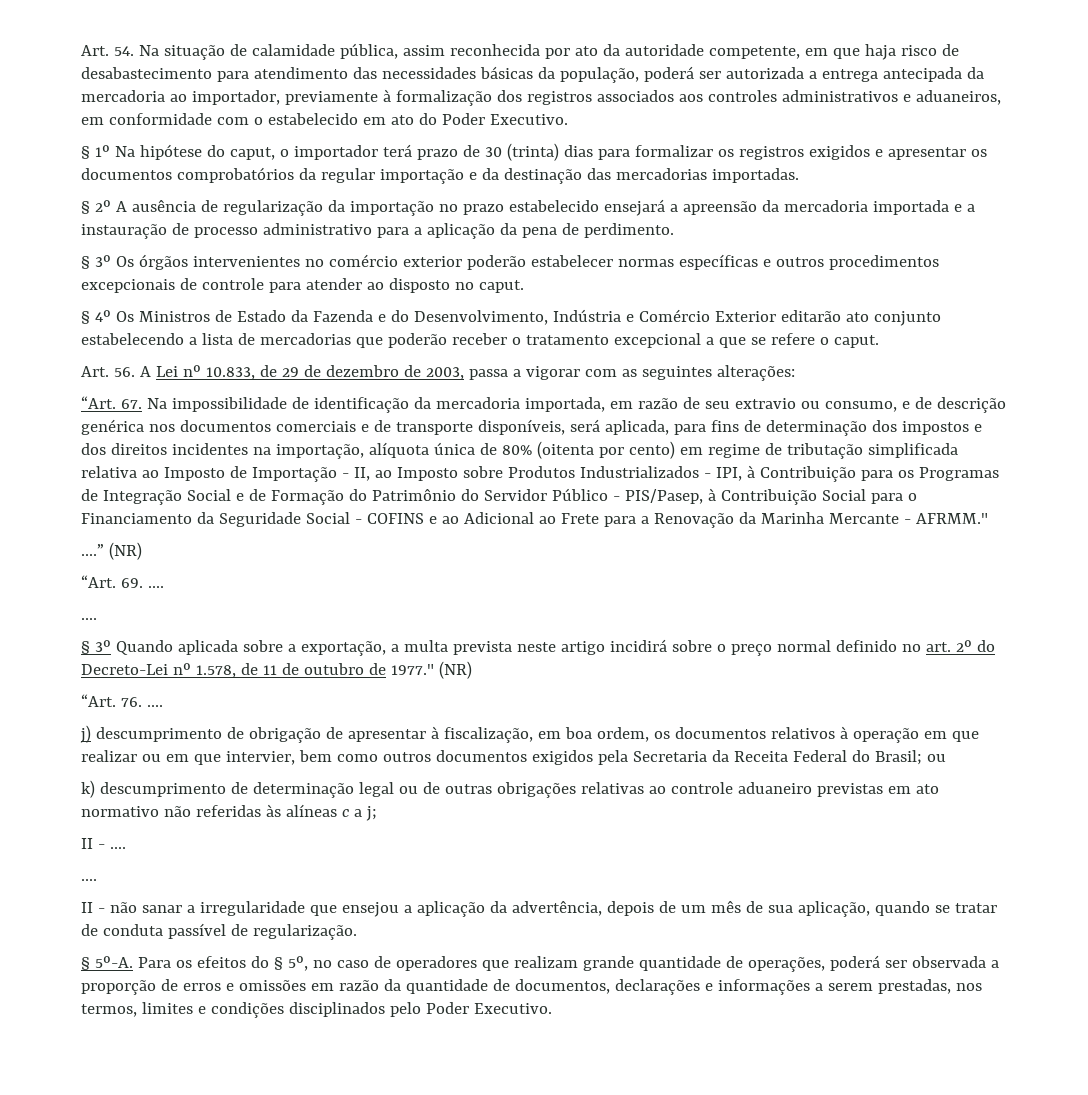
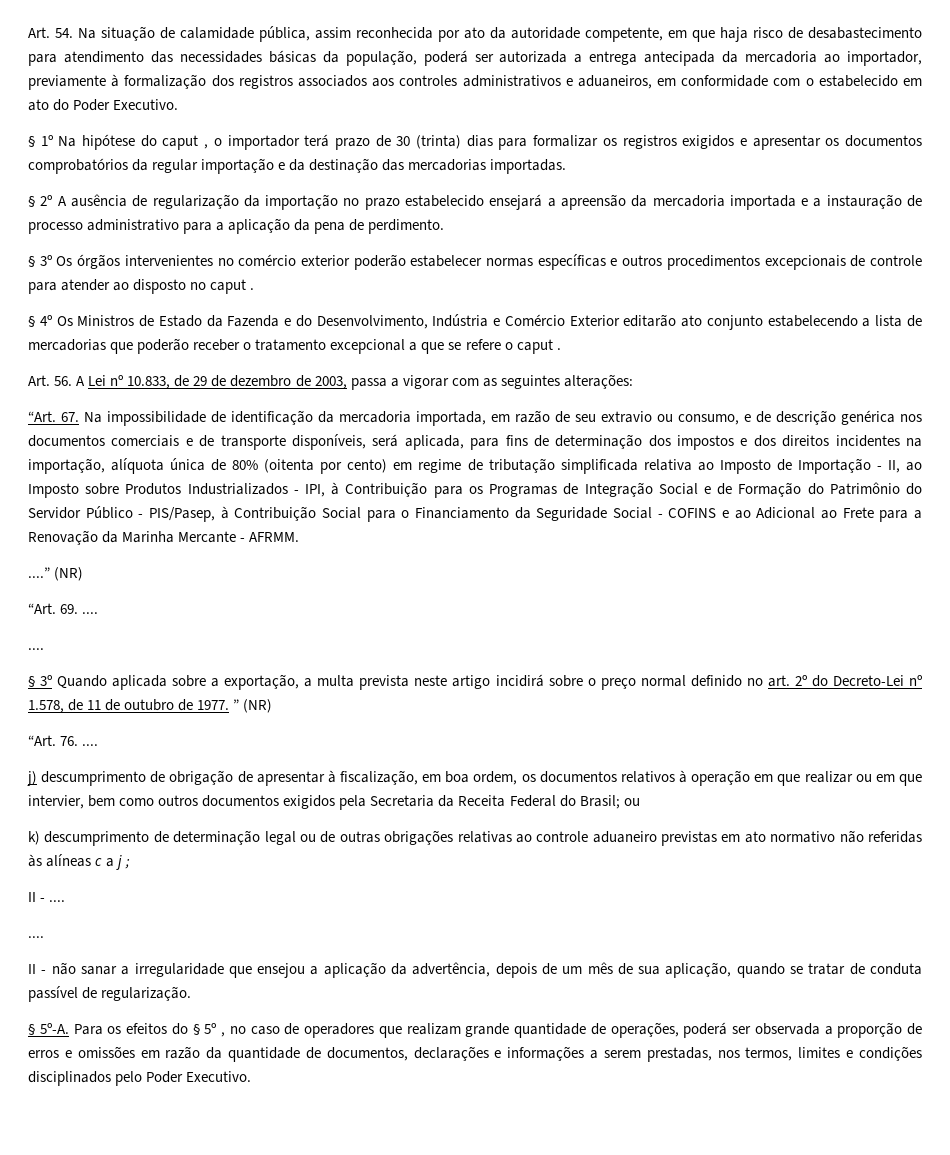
- § 1º Na hipótese do caput, o importador terá prazo de 30 (trinta) dias para formalizar os registros exigidos e apresentar os documentos comprobatórios da regular importação e da destinação das mercadorias importadas.
+ § 1º Na hipótese do caput , o importador terá prazo de 30 (trinta) dias para formalizar os registros exigidos e apresentar os documentos comprobatórios da regular importação e da destinação das mercadorias importadas.
- § 3º Os órgãos intervenientes no comércio exterior poderão estabelecer normas específicas e outros procedimentos excepcionais de controle para atender ao disposto no caput.
+ § 3º Os órgãos intervenientes no comércio exterior poderão estabelecer normas específicas e outros procedimentos excepcionais de controle para atender ao disposto no caput .
- § 4º Os Ministros de Estado da Fazenda e do Desenvolvimento, Indústria e Comércio Exterior editarão ato conjunto estabelecendo a lista de mercadorias que poderão receber o tratamento excepcional a que se refere o caput.
+ § 4º Os Ministros de Estado da Fazenda e do Desenvolvimento, Indústria e Comércio Exterior editarão ato conjunto estabelecendo a lista de mercadorias que poderão receber o tratamento excepcional a que se refere o caput .
- “Art. 67. Na impossibilidade de identificação da mercadoria importada, em razão de seu extravio ou consumo, e de descrição genérica nos documentos comerciais e de transporte disponíveis, será aplicada, para fins de determinação dos impostos e dos direitos incidentes na importação, alíquota única de 80% (oitenta por cento) em regime de tributação simplificada relativa ao Imposto de Importação - II, ao Imposto sobre Produtos Industrializados - IPI, à Contribuição para os Programas de Integração Social e de Formação do Patrimônio do Servidor Público - PIS/Pasep, à Contribuição Social para o Financiamento da Seguridade Social - COFINS e ao Adicional ao Frete para a Renovação da Marinha Mercante - AFRMM."
+ “Art. 67. Na impossibilidade de identificação da mercadoria importada, em razão de seu extravio ou consumo, e de descrição genérica nos documentos comerciais e de transporte disponíveis, será aplicada, para fins de determinação dos impostos e dos direitos incidentes na importação, alíquota única de 80% (oitenta por cento) em regime de tributação simplificada relativa ao Imposto de Importação - II, ao Imposto sobre Produtos Industrializados - IPI, à Contribuição para os Programas de Integração Social e de Formação do Patrimônio do Servidor Público - PIS/Pasep, à Contribuição Social para o Financiamento da Seguridade Social - COFINS e ao Adicional ao Frete para a Renovação da Marinha Mercante - AFRMM.
- § 3º Quando aplicada sobre a exportação, a multa prevista neste artigo incidirá sobre o preço normal definido no art. 2º do Decreto-Lei nº 1.578, de 11 de outubro de 1977." (NR)
+ § 3º Quando aplicada sobre a exportação, a multa prevista neste artigo incidirá sobre o preço normal definido no art. 2º do Decreto-Lei nº 1.578, de 11 de outubro de 1977. ” (NR)
- k) descumprimento de determinação legal ou de outras obrigações relativas ao controle aduaneiro previstas em ato normativo não referidas às alíneas c a j;
+ k) descumprimento de determinação legal ou de outras obrigações relativas ao controle aduaneiro previstas em ato normativo não referidas às alíneas c a j ;
- Para os efeitos do § 5º, no caso de operadores que realizam grande quantidade de operações, poderá ser observada a proporção de erros e omissões em razão da quantidade de documentos, declarações e informações a serem prestadas, nos termos, limites e condições disciplinados pelo Poder Executivo.
+ Para os efeitos do § 5º , no caso de operadores que realizam grande quantidade de operações, poderá ser observada a proporção de erros e omissões em razão da quantidade de documentos, declarações e informações a serem prestadas, nos termos, limites e condições disciplinados pelo Poder Executivo.

